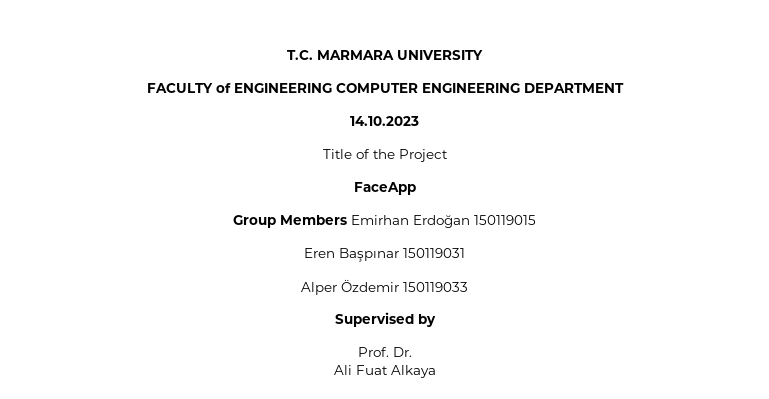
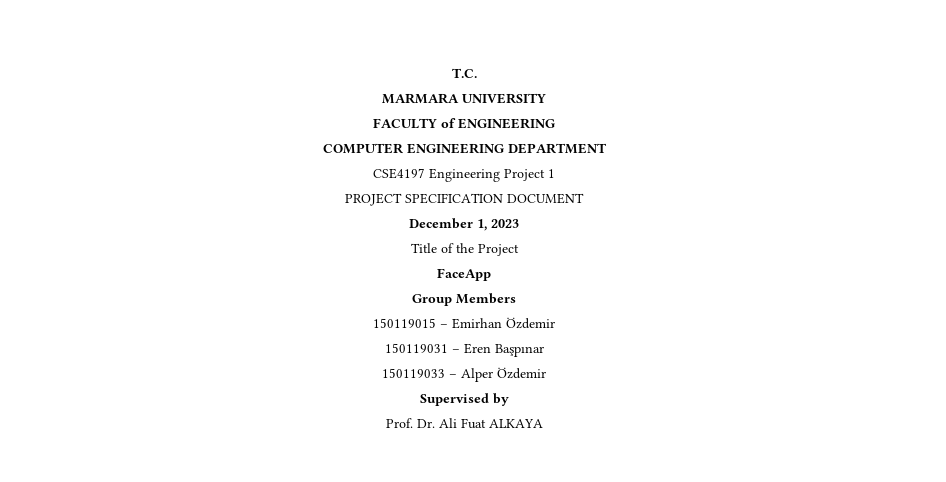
- T.C. MARMARA UNIVERSITY
+ T.C.
+ MARMARA UNIVERSITY
- FACULTY of ENGINEERING COMPUTER ENGINEERING DEPARTMENT
+ FACULTY of ENGINEERING
+ COMPUTER ENGINEERING DEPARTMENT
- 14.10.2023
+ CSE4197 Engineering Project 1
+ PROJECT SPECIFICATION DOCUMENT
+ December 1, 2023
- Group Members Emirhan Erdoğan 150119015
- Eren Başpınar 150119031
- Alper Özdemir 150119033
+ Group Members
+ 150119015 – Emirhan Özdemir
+ 150119031 – Eren Başpınar
+ 150119033 – Alper Özdemir
- Prof. Dr.
- Ali Fuat Alkaya
+ Prof. Dr. Ali Fuat ALKAYA

